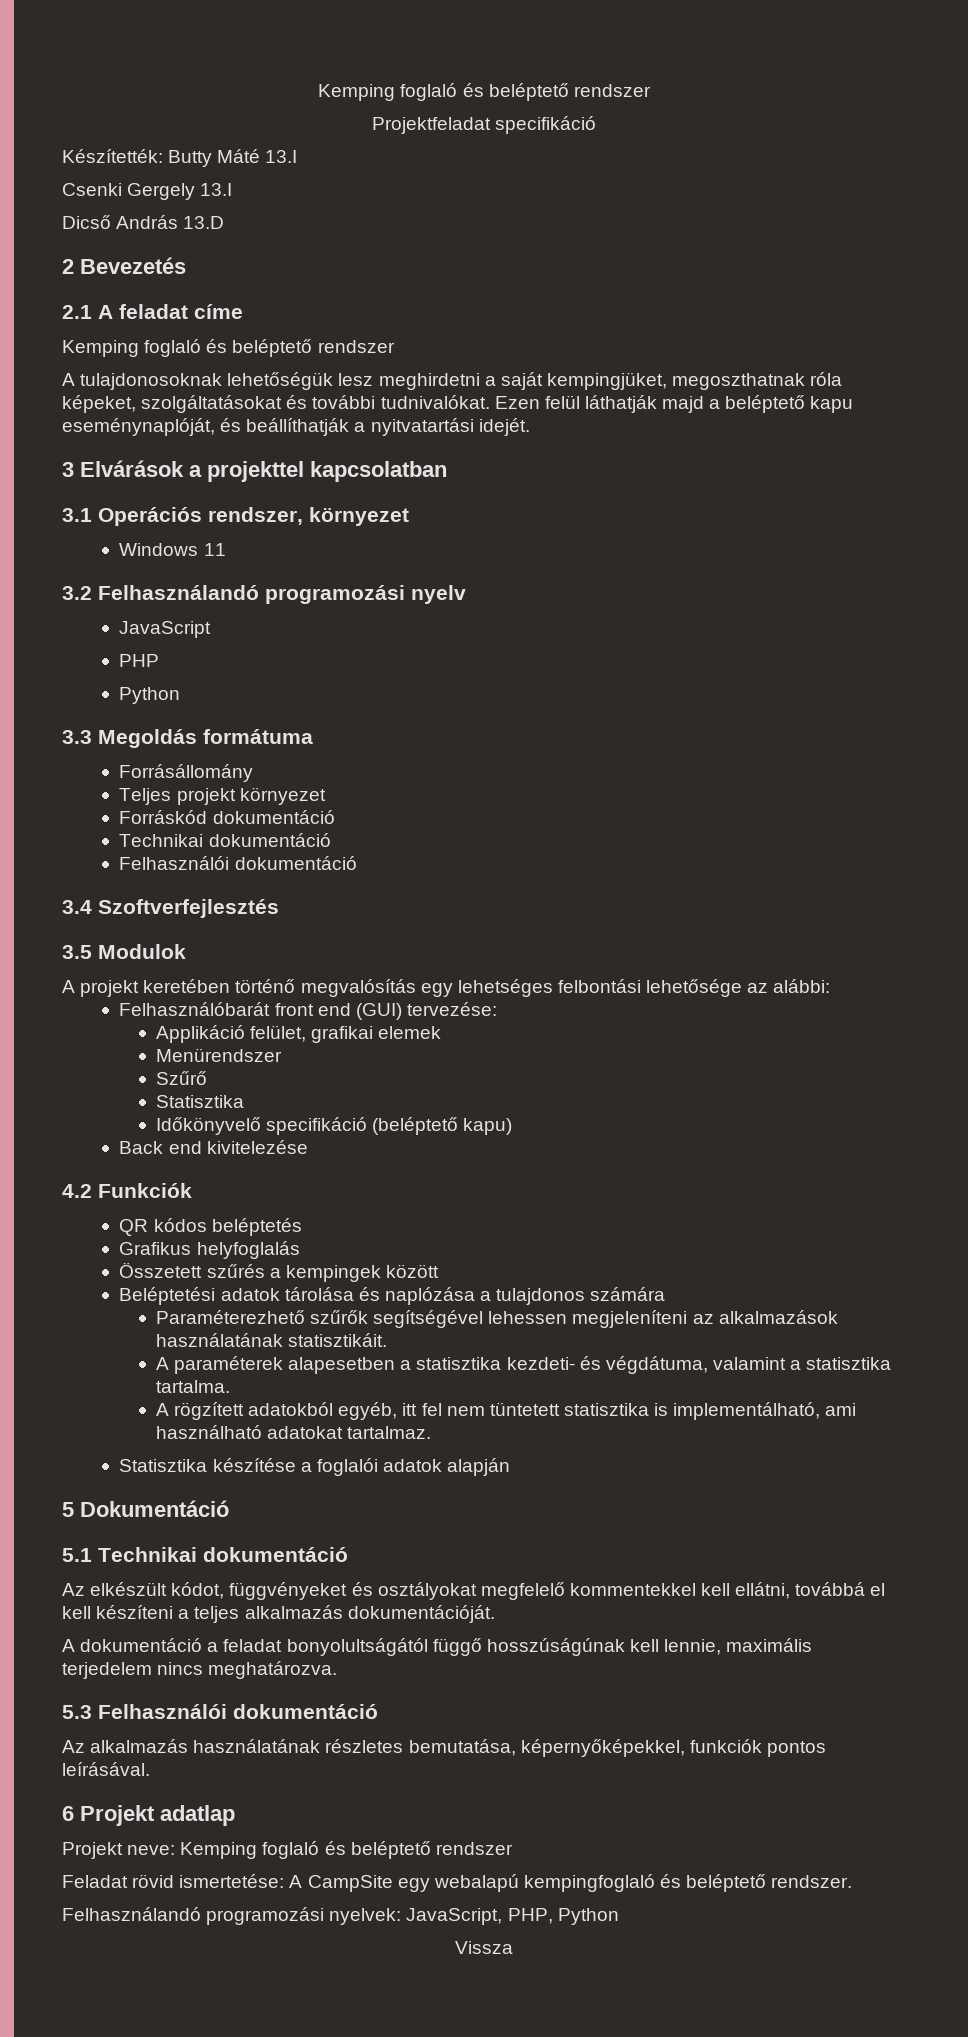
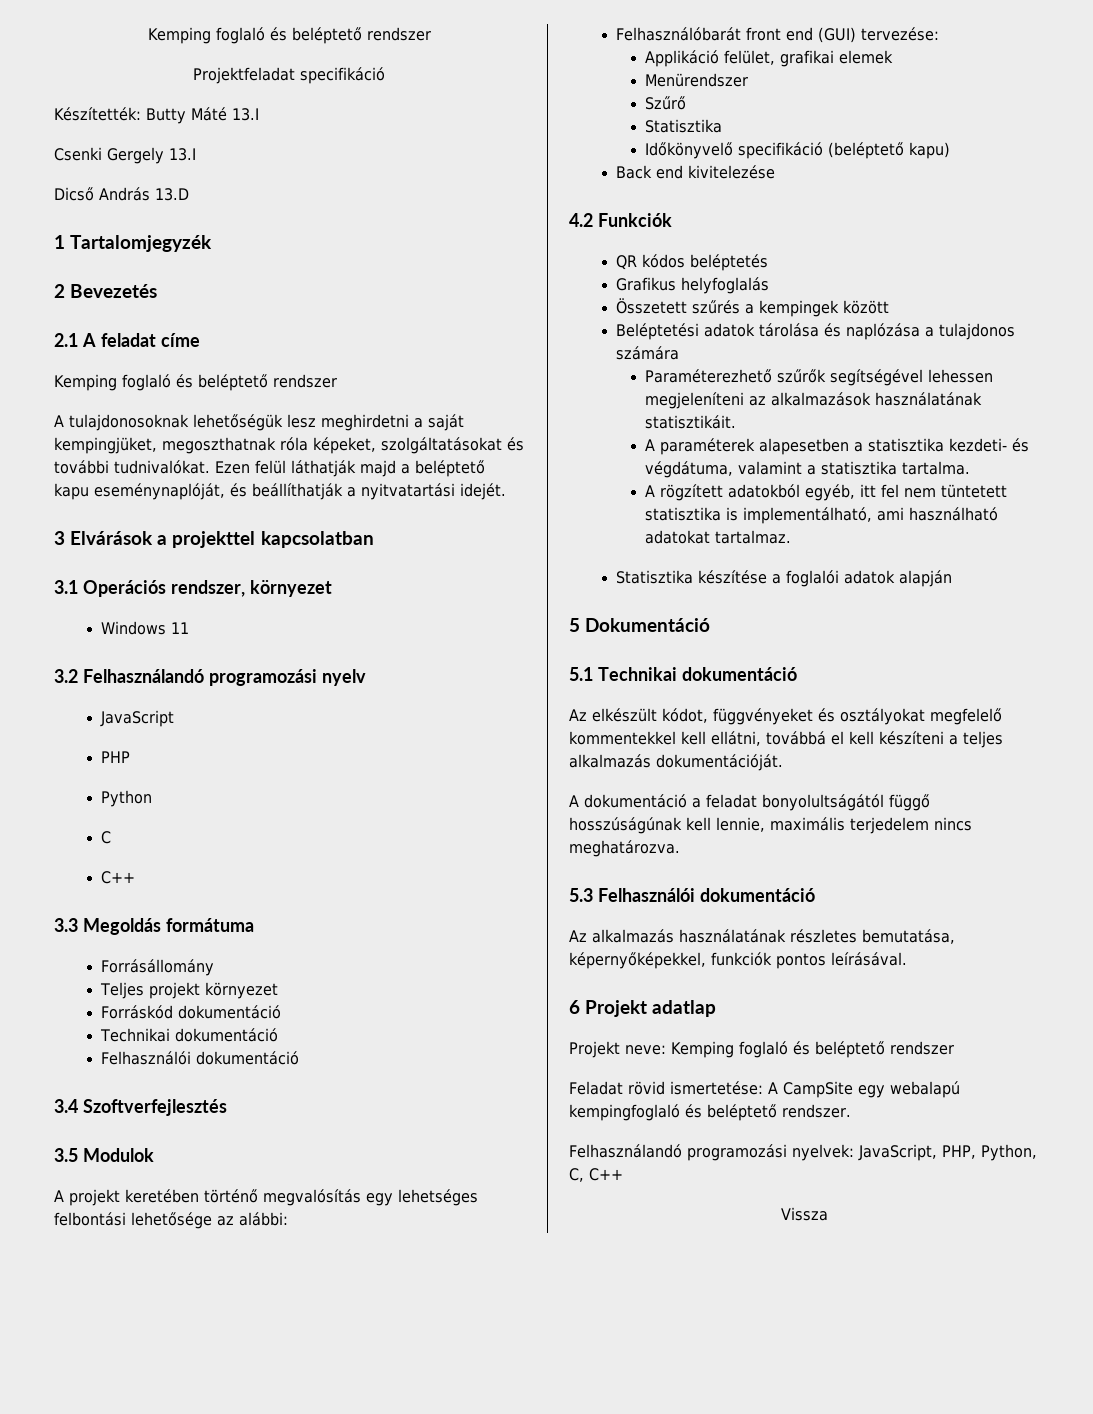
+ 1 Tartalomjegyzék
+ C
+ C++
- Felhasználandó programozási nyelvek: JavaScript, PHP, Python
+ Felhasználandó programozási nyelvek: JavaScript, PHP, Python, C, C++

